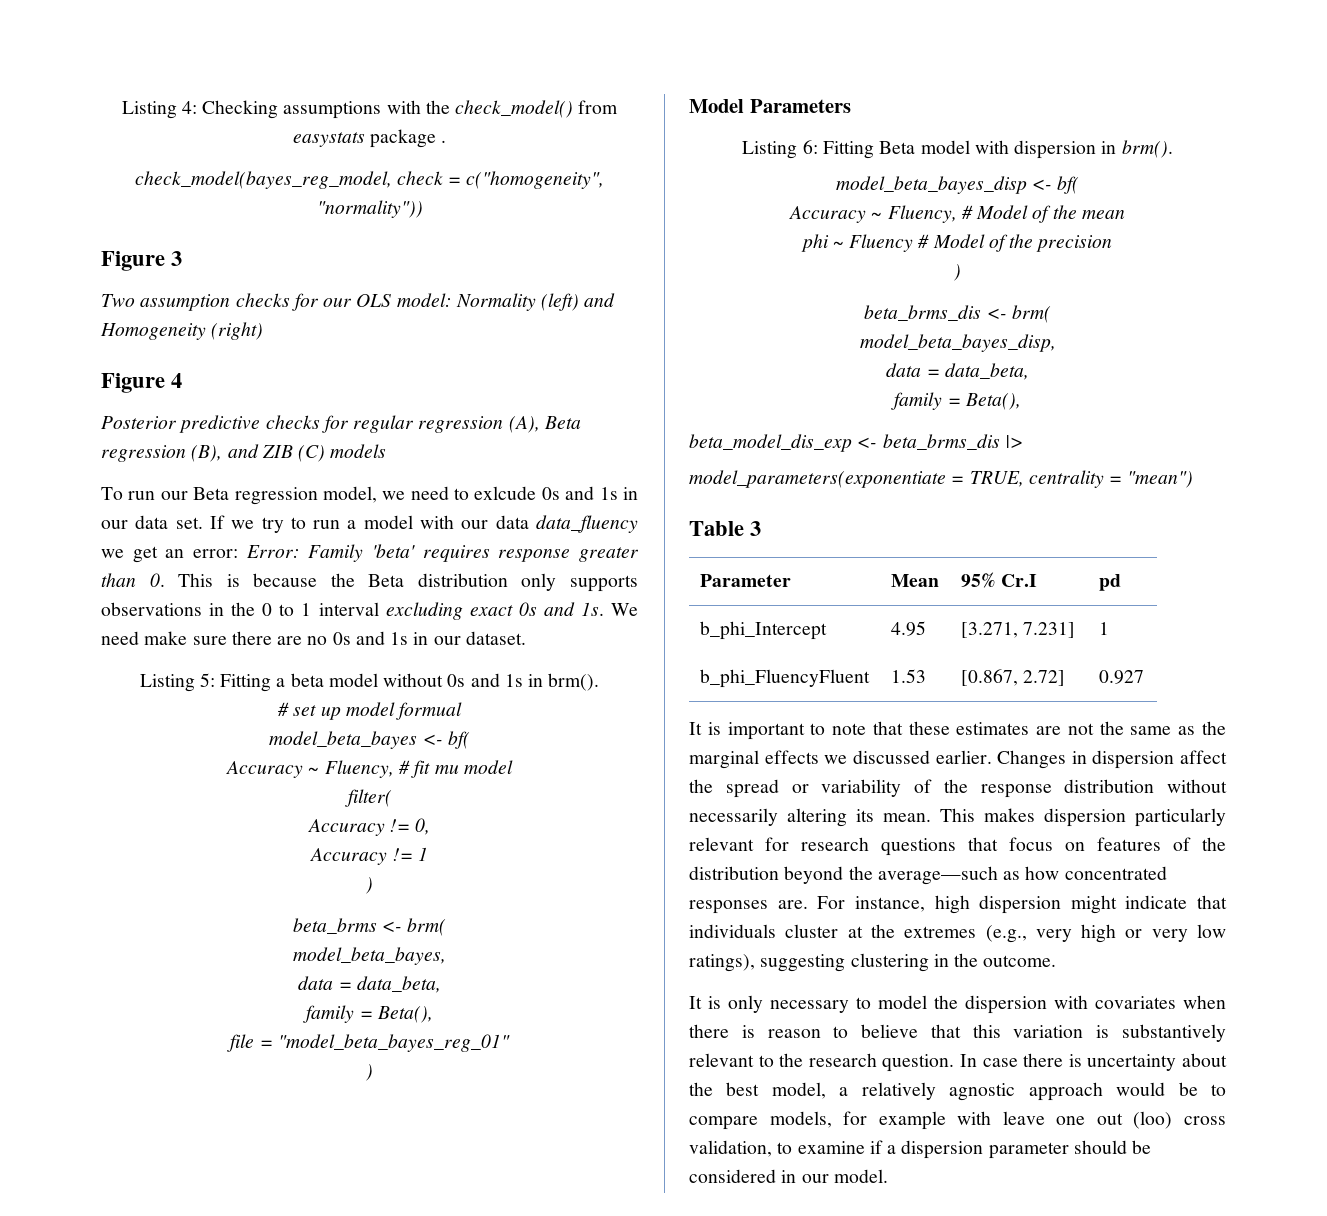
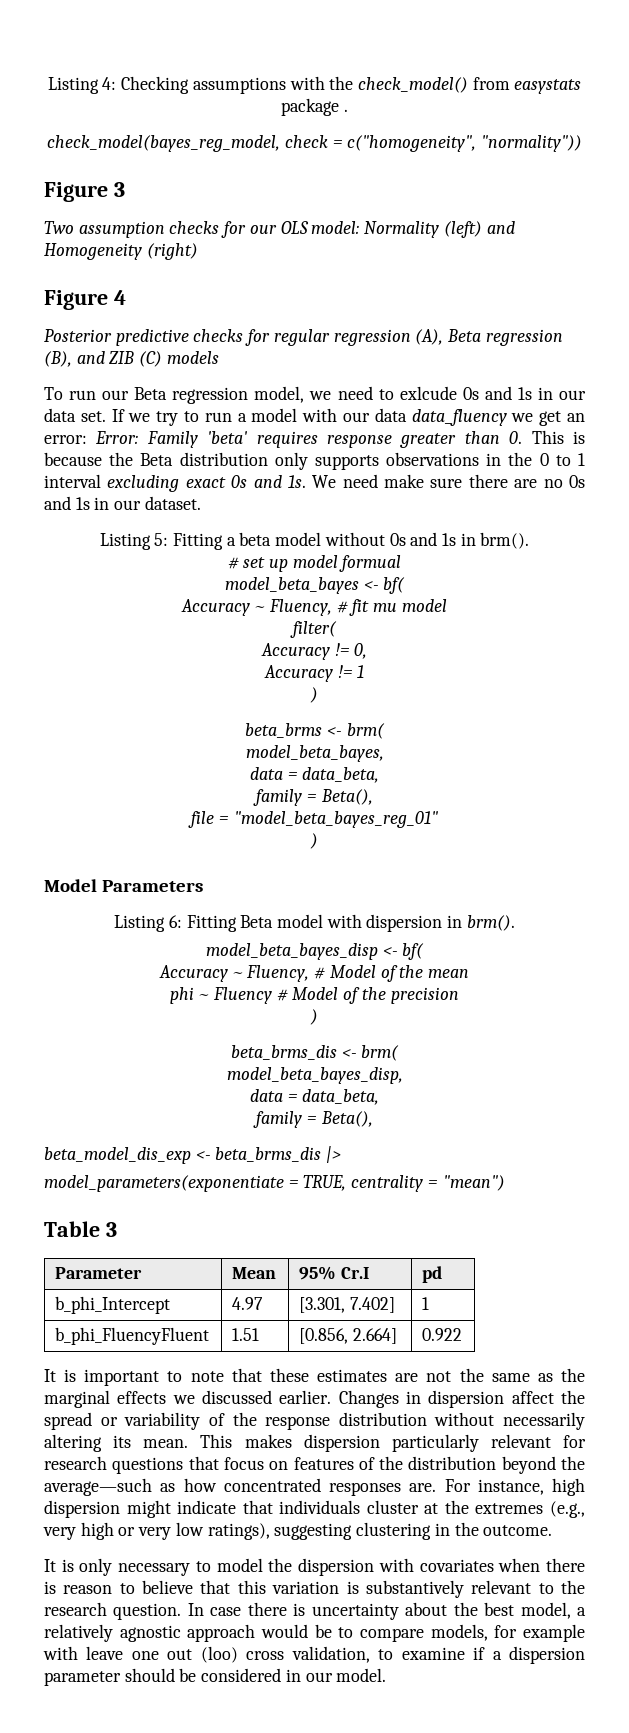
- b_phi_Intercept | 4.95 | [3.271, 7.231] | 1
+ b_phi_Intercept | 4.97 | [3.301, 7.402] | 1
- b_phi_FluencyFluent | 1.53 | [0.867, 2.72] | 0.927
+ b_phi_FluencyFluent | 1.51 | [0.856, 2.664] | 0.922

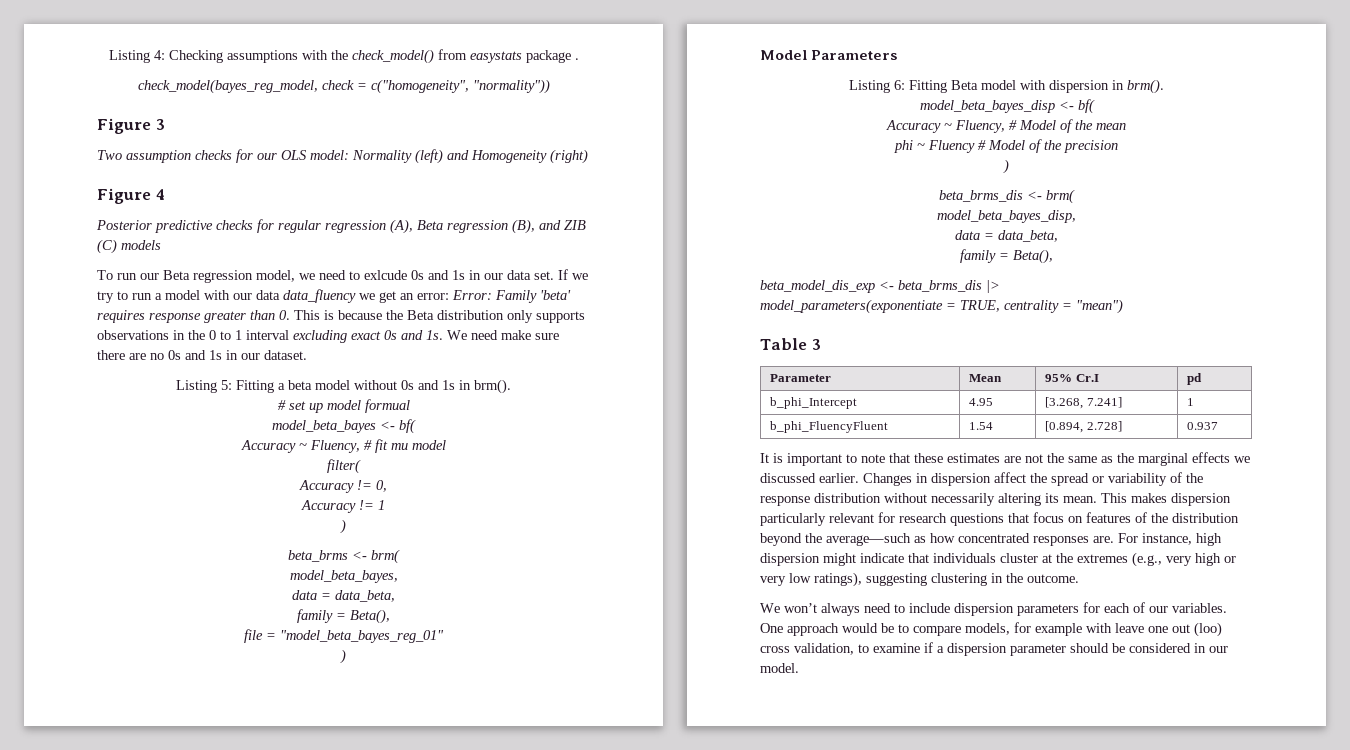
- b_phi_Intercept | 4.97 | [3.301, 7.402] | 1
+ b_phi_Intercept | 4.95 | [3.268, 7.241] | 1
- b_phi_FluencyFluent | 1.51 | [0.856, 2.664] | 0.922
+ b_phi_FluencyFluent | 1.54 | [0.894, 2.728] | 0.937
- It is only necessary to model the dispersion with covariates when there is reason to believe that this variation is substantively relevant to the research question. In case there is uncertainty about the best model, a relatively agnostic approach would be to compare models, for example with leave one out (loo) cross validation, to examine if a dispersion parameter should be considered in our model.
+ We won’t always need to include dispersion parameters for each of our variables. One approach would be to compare models, for example with leave one out (loo) cross validation, to examine if a dispersion parameter should be considered in our model.

